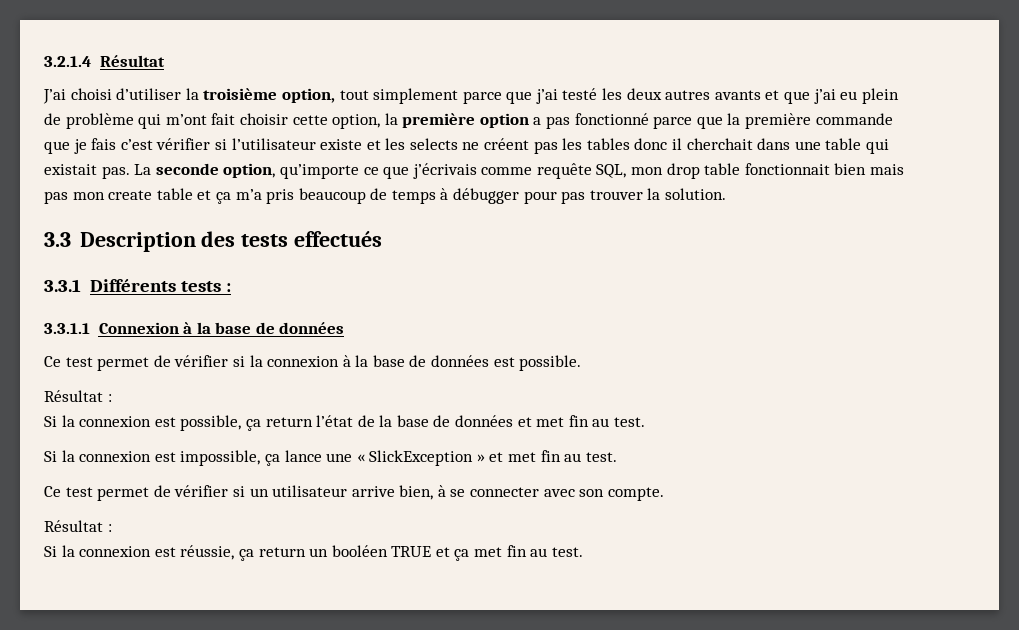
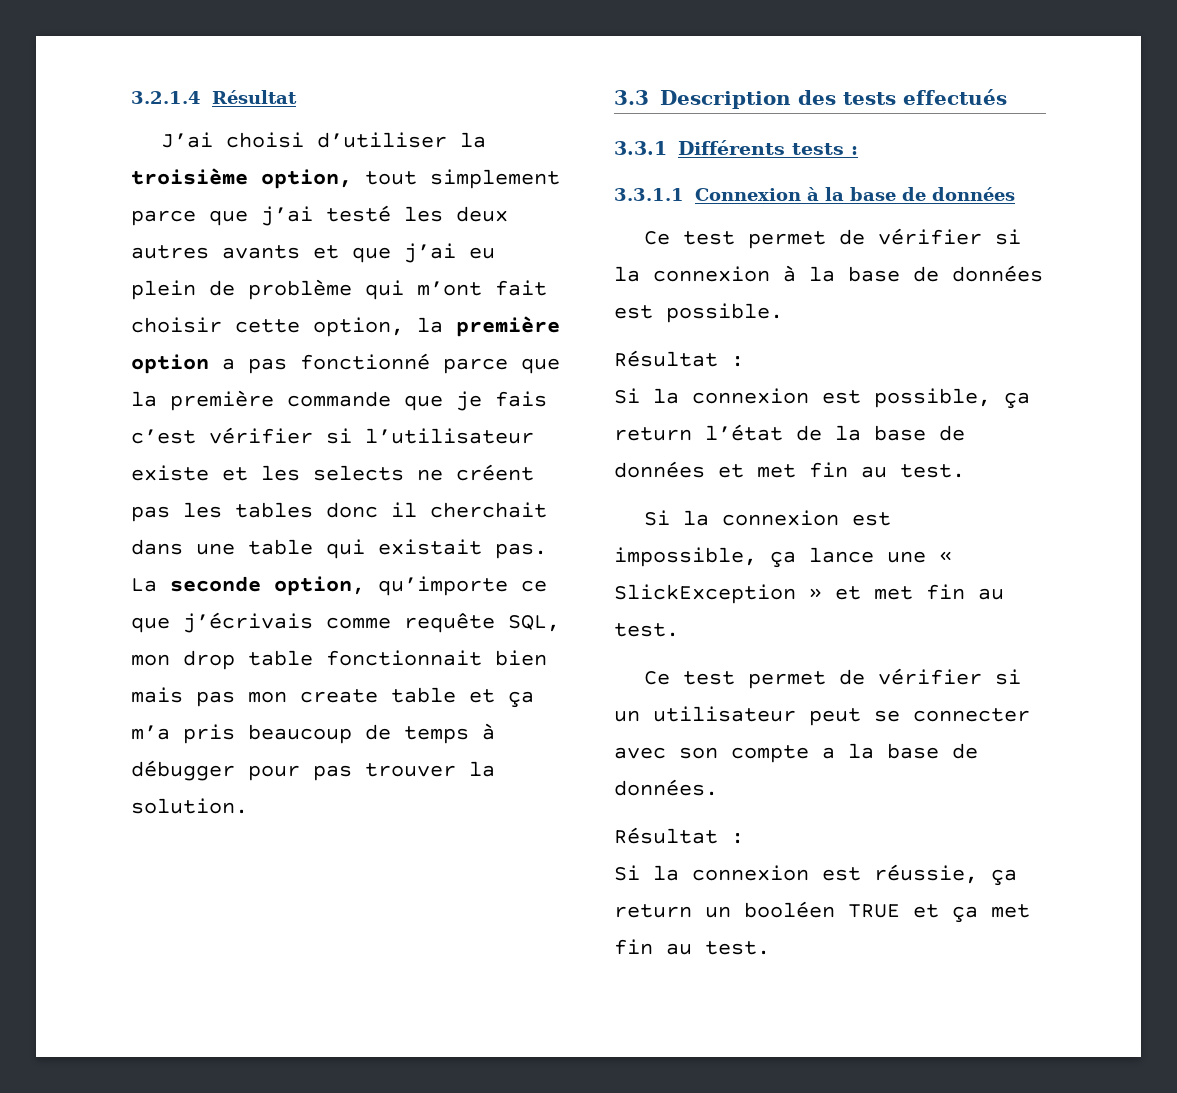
- Ce test permet de vérifier si un utilisateur arrive bien, à se connecter avec son compte.
+ Ce test permet de vérifier si un utilisateur peut se connecter avec son compte a la base de données.

